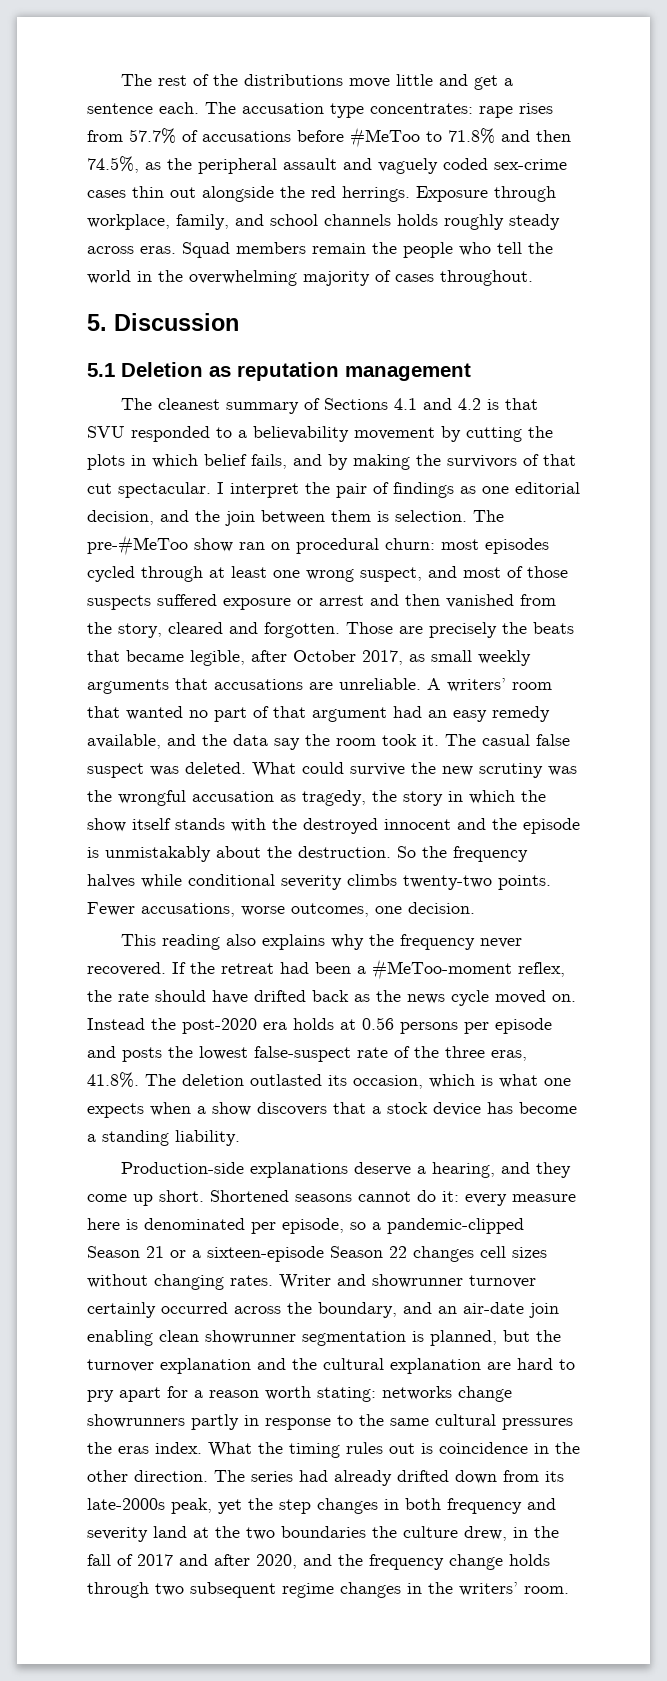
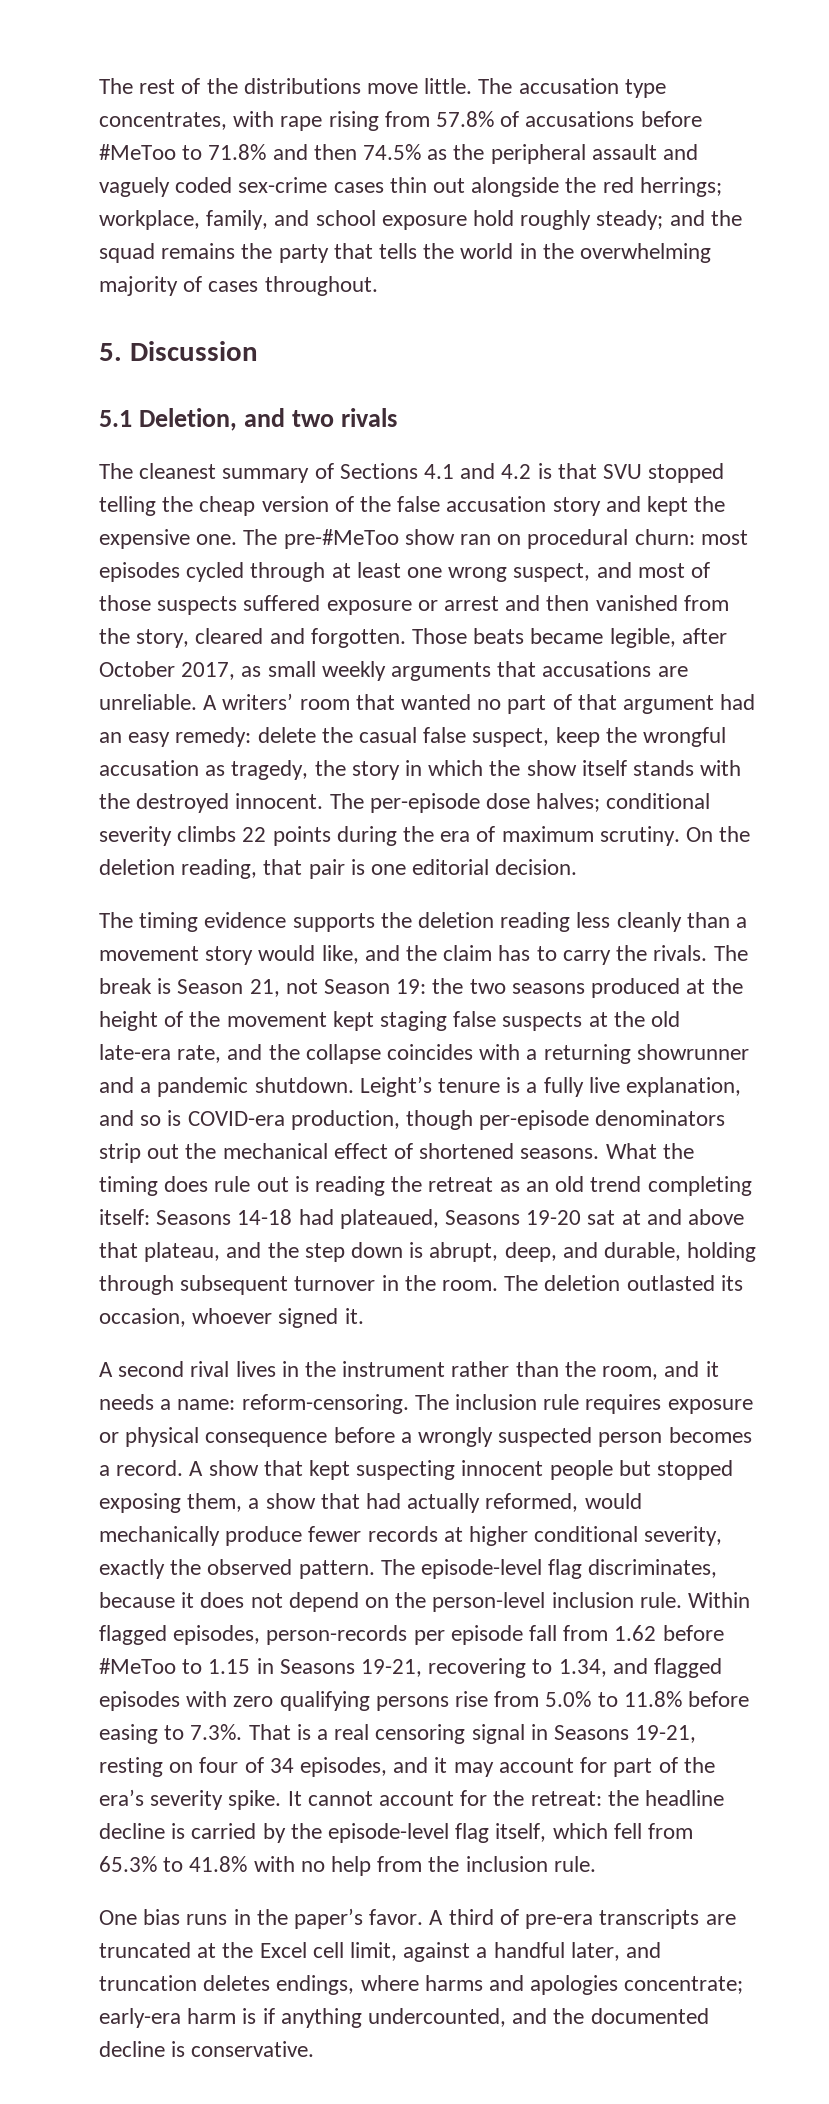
- The rest of the distributions move little and get a sentence each. The accusation type concentrates: rape rises from 57.7% of accusations before #MeToo to 71.8% and then 74.5%, as the peripheral assault and vaguely coded sex-crime cases thin out alongside the red herrings. Exposure through workplace, family, and school channels holds roughly steady across eras. Squad members remain the people who tell the world in the overwhelming majority of cases throughout.
+ The rest of the distributions move little. The accusation type concentrates, with rape rising from 57.8% of accusations before #MeToo to 71.8% and then 74.5% as the peripheral assault and vaguely coded sex-crime cases thin out alongside the red herrings; workplace, family, and school exposure hold roughly steady; and the squad remains the party that tells the world in the overwhelming majority of cases throughout.
- 5.1 Deletion as reputation management
+ 5.1 Deletion, and two rivals
- The cleanest summary of Sections 4.1 and 4.2 is that SVU responded to a believability movement by cutting the plots in which belief fails, and by making the survivors of that cut spectacular. I interpret the pair of findings as one editorial decision, and the join between them is selection.
+ The cleanest summary of Sections 4.1 and 4.2 is that SVU stopped telling the cheap version of the false accusation story and kept the expensive one.
- Those are precisely the beats that became legible, after October 2017, as small weekly arguments that accusations are unreliable.
+ Those beats became legible, after October 2017, as small weekly arguments that accusations are unreliable.
- A writers’ room that wanted no part of that argument had an easy remedy available, and the data say the room took it. The casual false suspect was deleted. What could survive the new scrutiny was the wrongful accusation as tragedy, the story in which the show itself stands with the destroyed innocent and the episode is unmistakably about the destruction. So the frequency halves while conditional severity climbs twenty-two points. Fewer accusations, worse outcomes, one decision.
- This reading also explains why the frequency never recovered. If the retreat had been a #MeToo-moment reflex, the rate should have drifted back as the news cycle moved on. Instead the post-2020 era holds at 0.56 persons per episode and posts the lowest false-suspect rate of the three eras, 41.8%. The deletion outlasted its occasion, which is what one expects when a show discovers that a stock device has become a standing liability.
- Production-side explanations deserve a hearing, and they come up short. Shortened seasons cannot do it: every measure here is denominated per episode, so a pandemic-clipped Season 21 or a sixteen-episode Season 22 changes cell sizes without changing rates. Writer and showrunner turnover certainly occurred across the boundary, and an air-date join enabling clean showrunner segmentation is planned, but the turnover explanation and the cultural explanation are hard to pry apart for a reason worth stating: networks change showrunners partly in response to the same cultural pressures the eras index. What the timing rules out is coincidence in the other direction. The series had already drifted down from its late-2000s peak, yet the step changes in both frequency and severity land at the two boundaries the culture drew, in the fall of 2017 and after 2020, and the frequency change holds through two subsequent regime changes in the writers’ room.
+ A writers’ room that wanted no part of that argument had an easy remedy: delete the casual false suspect, keep the wrongful accusation as tragedy, the story in which the show itself stands with the destroyed innocent. The per-episode dose halves; conditional severity climbs 22 points during the era of maximum scrutiny. On the deletion reading, that pair is one editorial decision.
+ The timing evidence supports the deletion reading less cleanly than a movement story would like, and the claim has to carry the rivals. The break is Season 21, not Season 19: the two seasons produced at the height of the movement kept staging false suspects at the old late-era rate, and the collapse coincides with a returning showrunner and a pandemic shutdown. Leight’s tenure is a fully live explanation, and so is COVID-era production, though per-episode denominators strip out the mechanical effect of shortened seasons. What the timing does rule out is reading the retreat as an old trend completing itself: Seasons 14-18 had plateaued, Seasons 19-20 sat at and above that plateau, and the step down is abrupt, deep, and durable, holding through subsequent turnover in the room. The deletion outlasted its occasion, whoever signed it.
+ A second rival lives in the instrument rather than the room, and it needs a name: reform-censoring. The inclusion rule requires exposure or physical consequence before a wrongly suspected person becomes a record. A show that kept suspecting innocent people but stopped exposing them, a show that had actually reformed, would mechanically produce fewer records at higher conditional severity, exactly the observed pattern. The episode-level flag discriminates, because it does not depend on the person-level inclusion rule. Within flagged episodes, person-records per episode fall from 1.62 before #MeToo to 1.15 in Seasons 19-21, recovering to 1.34, and flagged episodes with zero qualifying persons rise from 5.0% to 11.8% before easing to 7.3%. That is a real censoring signal in Seasons 19-21, resting on four of 34 episodes, and it may account for part of the era’s severity spike. It cannot account for the retreat: the headline decline is carried by the episode-level flag itself, which fell from 65.3% to 41.8% with no help from the inclusion rule.
+ One bias runs in the paper’s favor. A third of pre-era transcripts are truncated at the Excel cell limit, against a handful later, and truncation deletes endings, where harms and apologies concentrate; early-era harm is if anything undercounted, and the documented decline is conservative.

